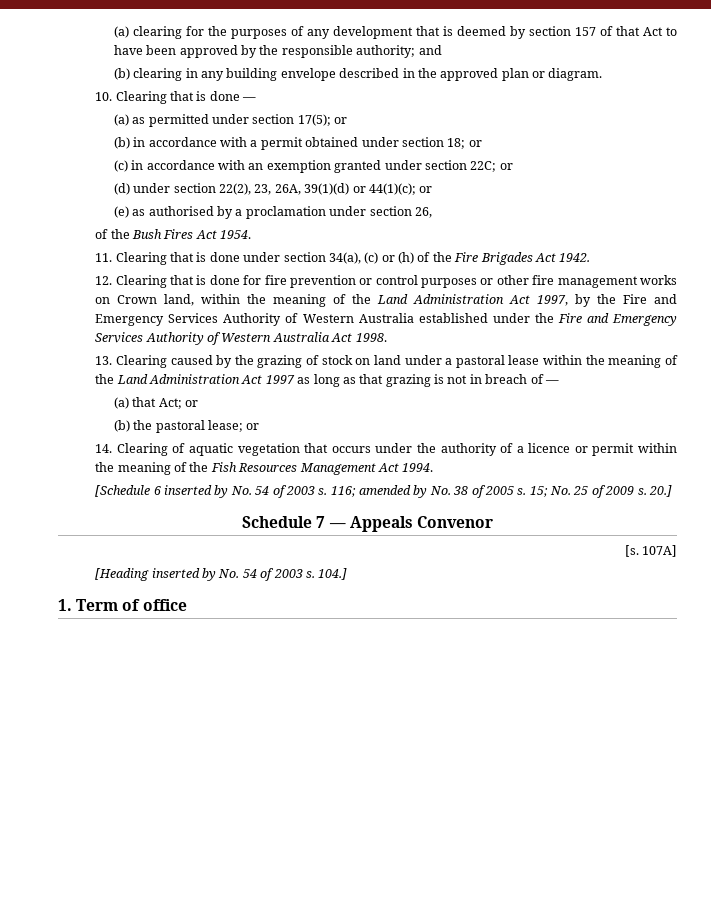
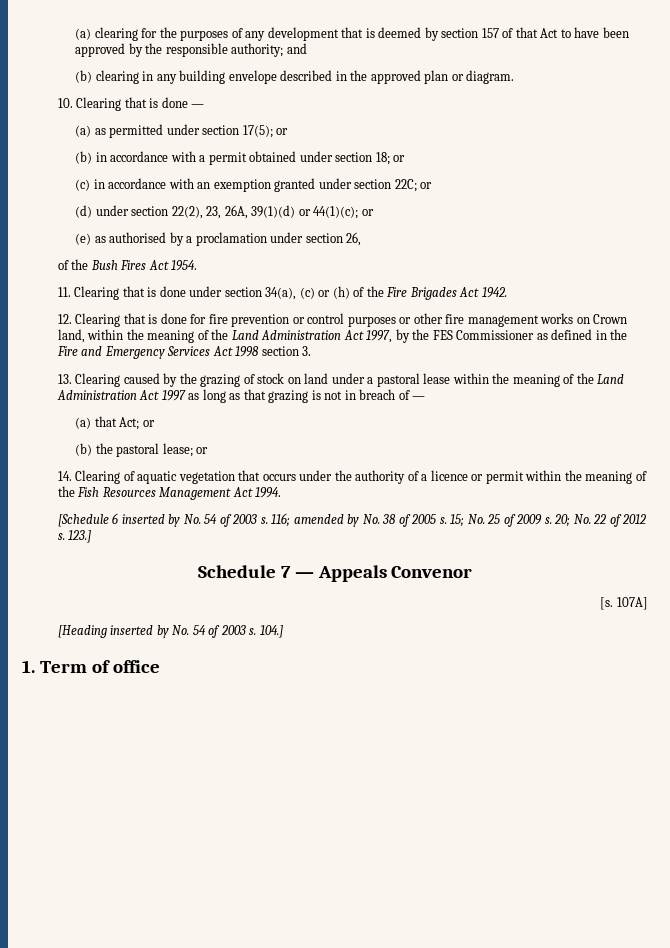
- 12. Clearing that is done for fire prevention or control purposes or other fire management works on Crown land, within the meaning of the Land Administration Act 1997, by the Fire and Emergency Services Authority of Western Australia established under the Fire and Emergency Services Authority of Western Australia Act 1998.
+ 12. Clearing that is done for fire prevention or control purposes or other fire management works on Crown land, within the meaning of the Land Administration Act 1997, by the FES Commissioner as defined in the Fire and Emergency Services Act 1998 section 3.
- 20.]
+ 20; No. 22 of 2012 s. 123.]

